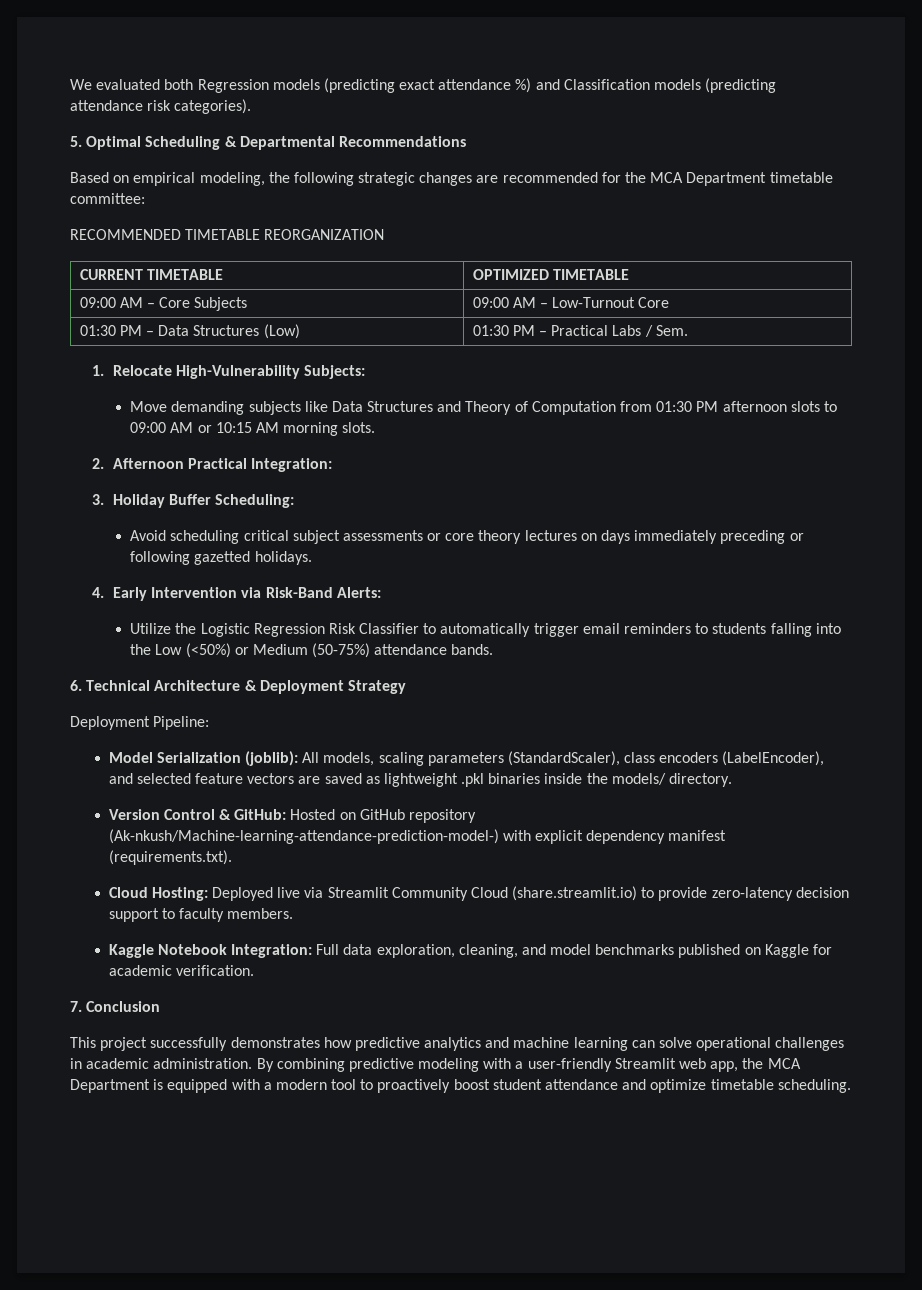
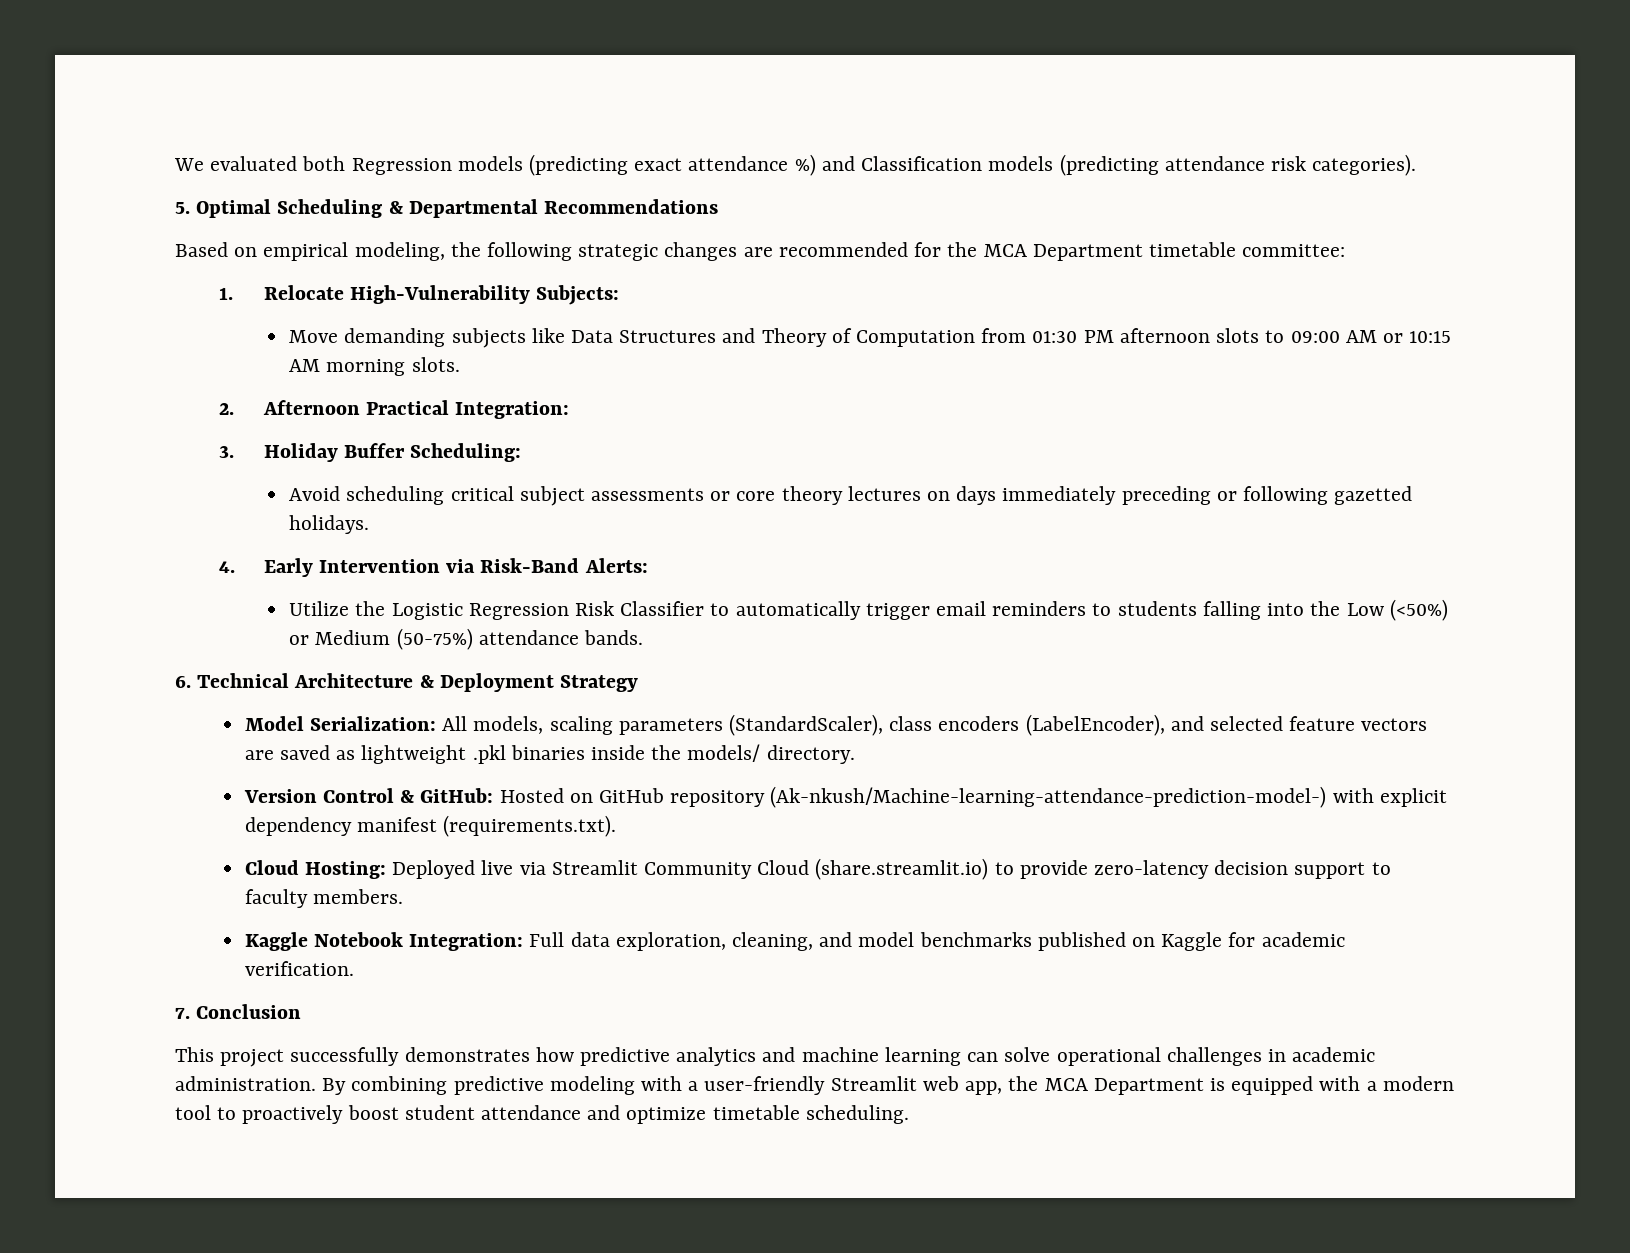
- RECOMMENDED TIMETABLE REORGANIZATION
- CURRENT TIMETABLE | OPTIMIZED TIMETABLE
- 09:00 AM – Core Subjects | 09:00 AM – Low-Turnout Core
- 01:30 PM – Data Structures (Low) | 01:30 PM – Practical Labs / Sem.
- Deployment Pipeline:
- Model Serialization (joblib): All models, scaling parameters (StandardScaler), class encoders (LabelEncoder), and selected feature vectors are saved as lightweight .pkl binaries inside the models/ directory.
+ Model Serialization: All models, scaling parameters (StandardScaler), class encoders (LabelEncoder), and selected feature vectors are saved as lightweight .pkl binaries inside the models/ directory.

